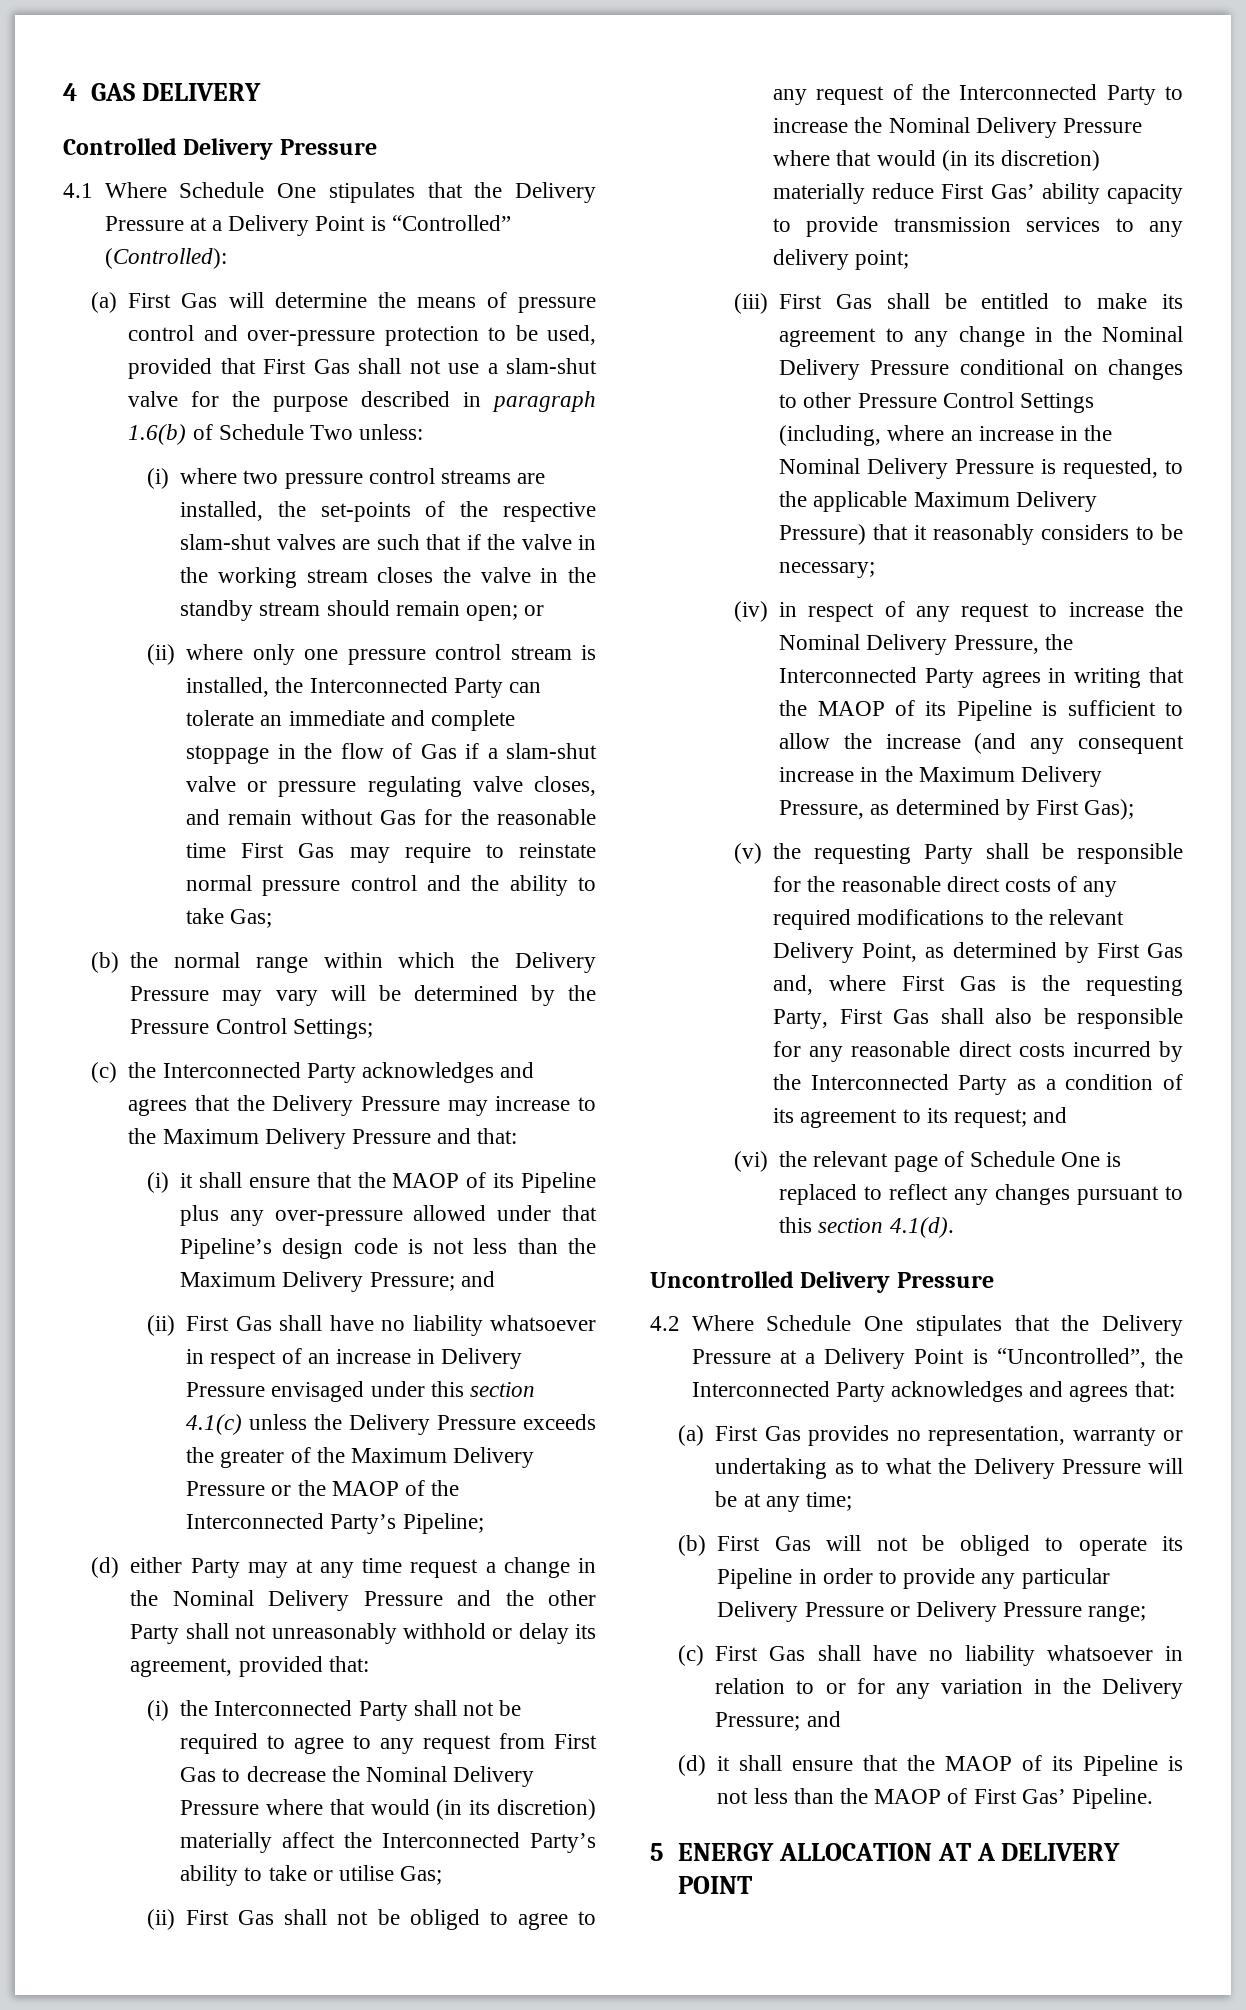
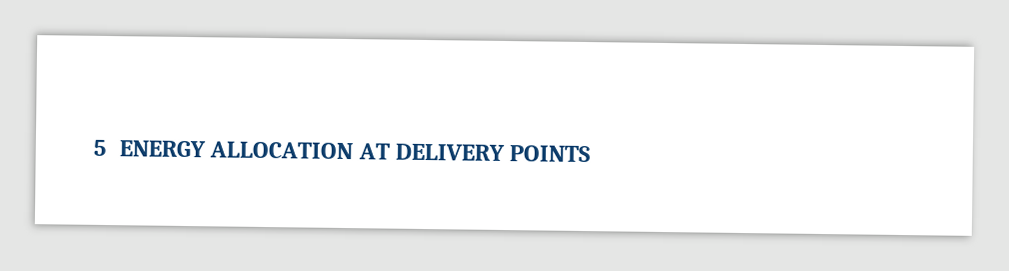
- 4 GAS DELIVERY
- Controlled Delivery Pressure
- 4.1 Where Schedule One stipulates that the Delivery Pressure at a Delivery Point is “Controlled” (Controlled):
- (a) First Gas will determine the means of pressure control and over-pressure protection to be used, provided that First Gas shall not use a slam-shut valve for the purpose described in paragraph 1.6(b) of Schedule Two unless:
- (i) where two pressure control streams are installed, the set-points of the respective slam-shut valves are such that if the valve in the working stream closes the valve in the standby stream should remain open; or
- (ii) where only one pressure control stream is installed, the Interconnected Party can tolerate an immediate and complete stoppage in the flow of Gas if a slam-shut valve or pressure regulating valve closes, and remain without Gas for the reasonable time First Gas may require to reinstate normal pressure control and the ability to take Gas;
- (b) the normal range within which the Delivery Pressure may vary will be determined by the Pressure Control Settings;
- (c) the Interconnected Party acknowledges and agrees that the Delivery Pressure may increase to the Maximum Delivery Pressure and that:
- (i) it shall ensure that the MAOP of its Pipeline plus any over-pressure allowed under that Pipeline’s design code is not less than the Maximum Delivery Pressure; and
- (ii) First Gas shall have no liability whatsoever in respect of an increase in Delivery Pressure envisaged under this section 4.1(c) unless the Delivery Pressure exceeds the greater of the Maximum Delivery Pressure or the MAOP of the Interconnected Party’s Pipeline;
- (d) either Party may at any time request a change in the Nominal Delivery Pressure and the other Party shall not unreasonably withhold or delay its agreement, provided that:
- (i) the Interconnected Party shall not be required to agree to any request from First Gas to decrease the Nominal Delivery Pressure where that would (in its discretion) materially affect the Interconnected Party’s ability to take or utilise Gas;
- (ii) First Gas shall not be obliged to agree to any request of the Interconnected Party to increase the Nominal Delivery Pressure where that would (in its discretion) materially reduce First Gas’ ability capacity to provide transmission services to any delivery point;
- (iii) First Gas shall be entitled to make its agreement to any change in the Nominal Delivery Pressure conditional on changes to other Pressure Control Settings (including, where an increase in the Nominal Delivery Pressure is requested, to the applicable Maximum Delivery Pressure) that it reasonably considers to be necessary;
- (iv) in respect of any request to increase the Nominal Delivery Pressure, the Interconnected Party agrees in writing that the MAOP of its Pipeline is sufficient to allow the increase (and any consequent increase in the Maximum Delivery Pressure, as determined by First Gas);
- (v) the requesting Party shall be responsible for the reasonable direct costs of any required modifications to the relevant Delivery Point, as determined by First Gas and, where First Gas is the requesting Party, First Gas shall also be responsible for any reasonable direct costs incurred by the Interconnected Party as a condition of its agreement to its request; and
- (vi) the relevant page of Schedule One is replaced to reflect any changes pursuant to this section 4.1(d).
- Uncontrolled Delivery Pressure
- 4.2 Where Schedule One stipulates that the Delivery Pressure at a Delivery Point is “Uncontrolled”, the Interconnected Party acknowledges and agrees that:
- (a) First Gas provides no representation, warranty or undertaking as to what the Delivery Pressure will be at any time;
- (b) First Gas will not be obliged to operate its Pipeline in order to provide any particular Delivery Pressure or Delivery Pressure range;
- (c) First Gas shall have no liability whatsoever in relation to or for any variation in the Delivery Pressure; and
- (d) it shall ensure that the MAOP of its Pipeline is not less than the MAOP of First Gas’ Pipeline.
- 5 ENERGY ALLOCATION AT A DELIVERY POINT
+ 5 ENERGY ALLOCATION AT DELIVERY POINTS

